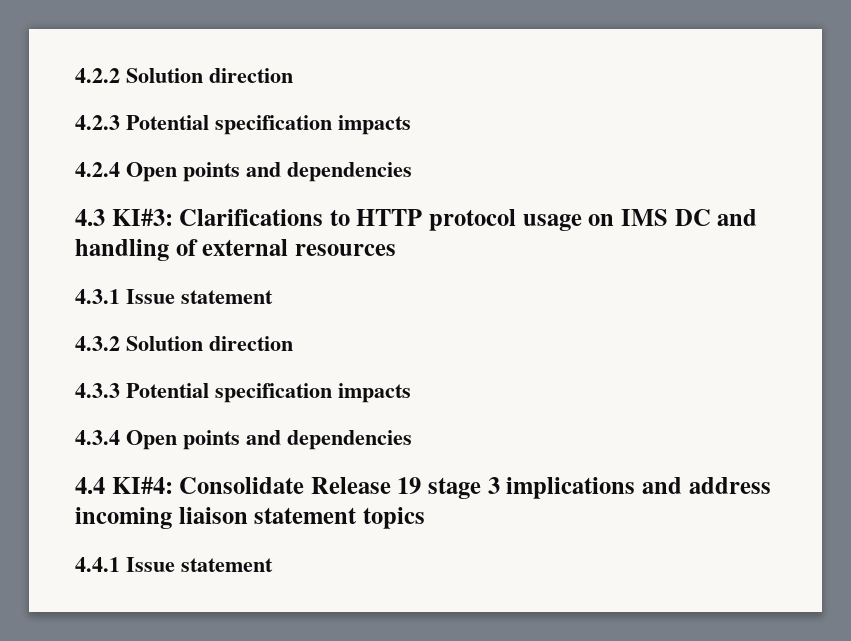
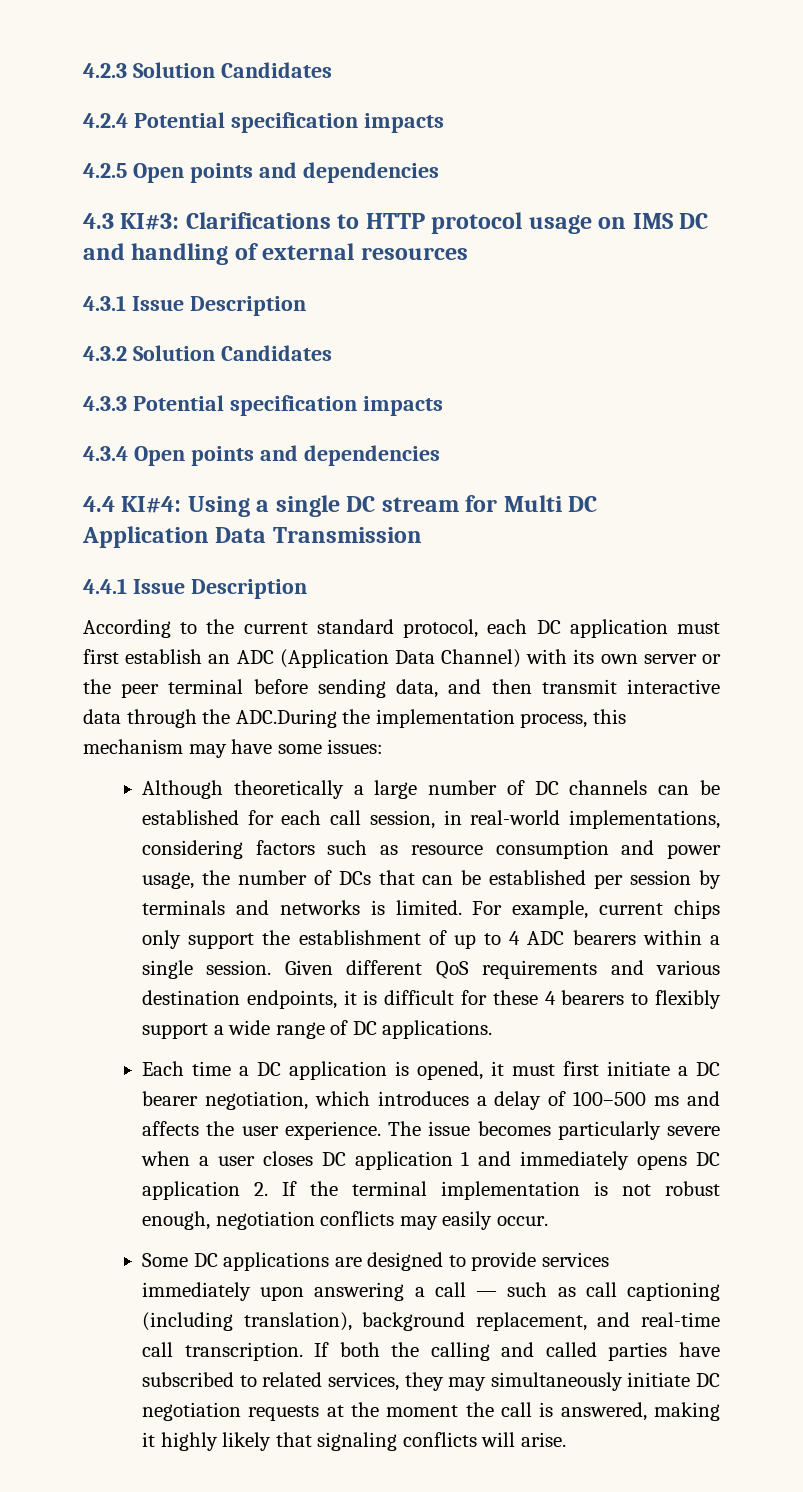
- 4.2.2 Solution direction
- 4.2.3 Potential specification impacts
- 4.2.4 Open points and dependencies
+ 4.2.3 Solution Candidates
+ 4.2.4 Potential specification impacts
+ 4.2.5 Open points and dependencies
- 4.3.1 Issue statement
+ 4.3.1 Issue Description
- 4.3.2 Solution direction
+ 4.3.2 Solution Candidates
- 4.4 KI#4: Consolidate Release 19 stage 3 implications and address incoming liaison statement topics
- 4.4.1 Issue statement
+ 4.4 KI#4: Using a single DC stream for Multi DC Application Data Transmission
+ 4.4.1 Issue Description
+ According to the current standard protocol, each DC application must first establish an ADC (Application Data Channel) with its own server or the peer terminal before sending data, and then transmit interactive data through the ADC.During the implementation process, this mechanism may have some issues:
+ Although theoretically a large number of DC channels can be established for each call session, in real-world implementations, considering factors such as resource consumption and power usage, the number of DCs that can be established per session by terminals and networks is limited. For example, current chips only support the establishment of up to 4 ADC bearers within a single session. Given different QoS requirements and various destination endpoints, it is difficult for these 4 bearers to flexibly support a wide range of DC applications.
+ Each time a DC application is opened, it must first initiate a DC bearer negotiation, which introduces a delay of 100–500 ms and affects the user experience. The issue becomes particularly severe when a user closes DC application 1 and immediately opens DC application 2. If the terminal implementation is not robust enough, negotiation conflicts may easily occur.
+ Some DC applications are designed to provide services immediately upon answering a call — such as call captioning (including translation), background replacement, and real-time call transcription. If both the calling and called parties have subscribed to related services, they may simultaneously initiate DC negotiation requests at the moment the call is answered, making it highly likely that signaling conflicts will arise.

